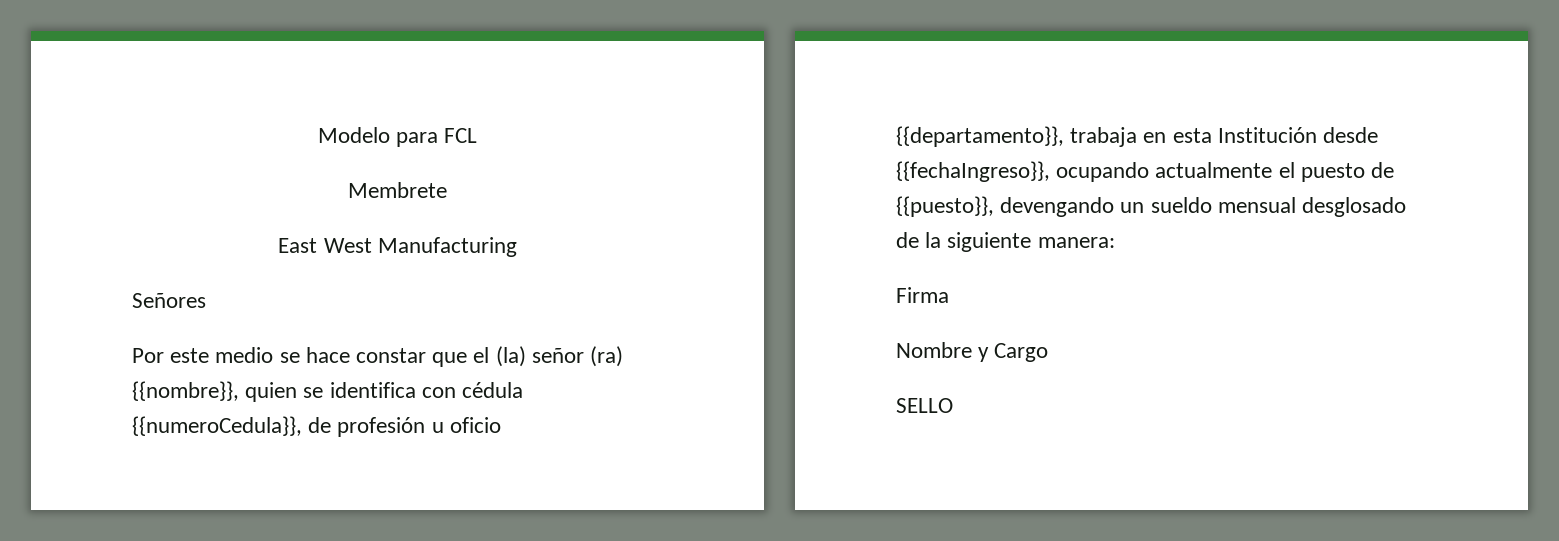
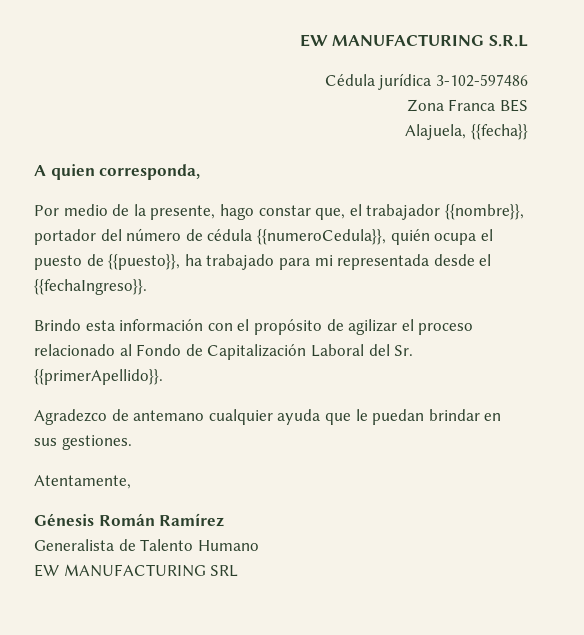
- Modelo para FCL
- Membrete
- East West Manufacturing
- Señores
- Por este medio se hace constar que el (la) señor (ra) {{nombre}}, quien se identifica con cédula {{numeroCedula}}, de profesión u oficio {{departamento}}, trabaja en esta Institución desde {{fechaIngreso}}, ocupando actualmente el puesto de {{puesto}}, devengando un sueldo mensual desglosado de la siguiente manera:
- Firma
- Nombre y Cargo
- SELLO
+ EW MANUFACTURING S.R.L
+ Cédula jurídica 3-102-597486
+ Zona Franca BES
+ Alajuela, {{fecha}}
+ A quien corresponda,
+ Por medio de la presente, hago constar que, el trabajador {{nombre}}, portador del número de cédula {{numeroCedula}}, quién ocupa el puesto de {{puesto}}, ha trabajado para mi representada desde el {{fechaIngreso}}.
+ Brindo esta información con el propósito de agilizar el proceso relacionado al Fondo de Capitalización Laboral del Sr. {{primerApellido}}.
+ Agradezco de antemano cualquier ayuda que le puedan brindar en sus gestiones.
+ Atentamente,
+ Génesis Román Ramírez
+ Generalista de Talento Humano
+ EW MANUFACTURING SRL

